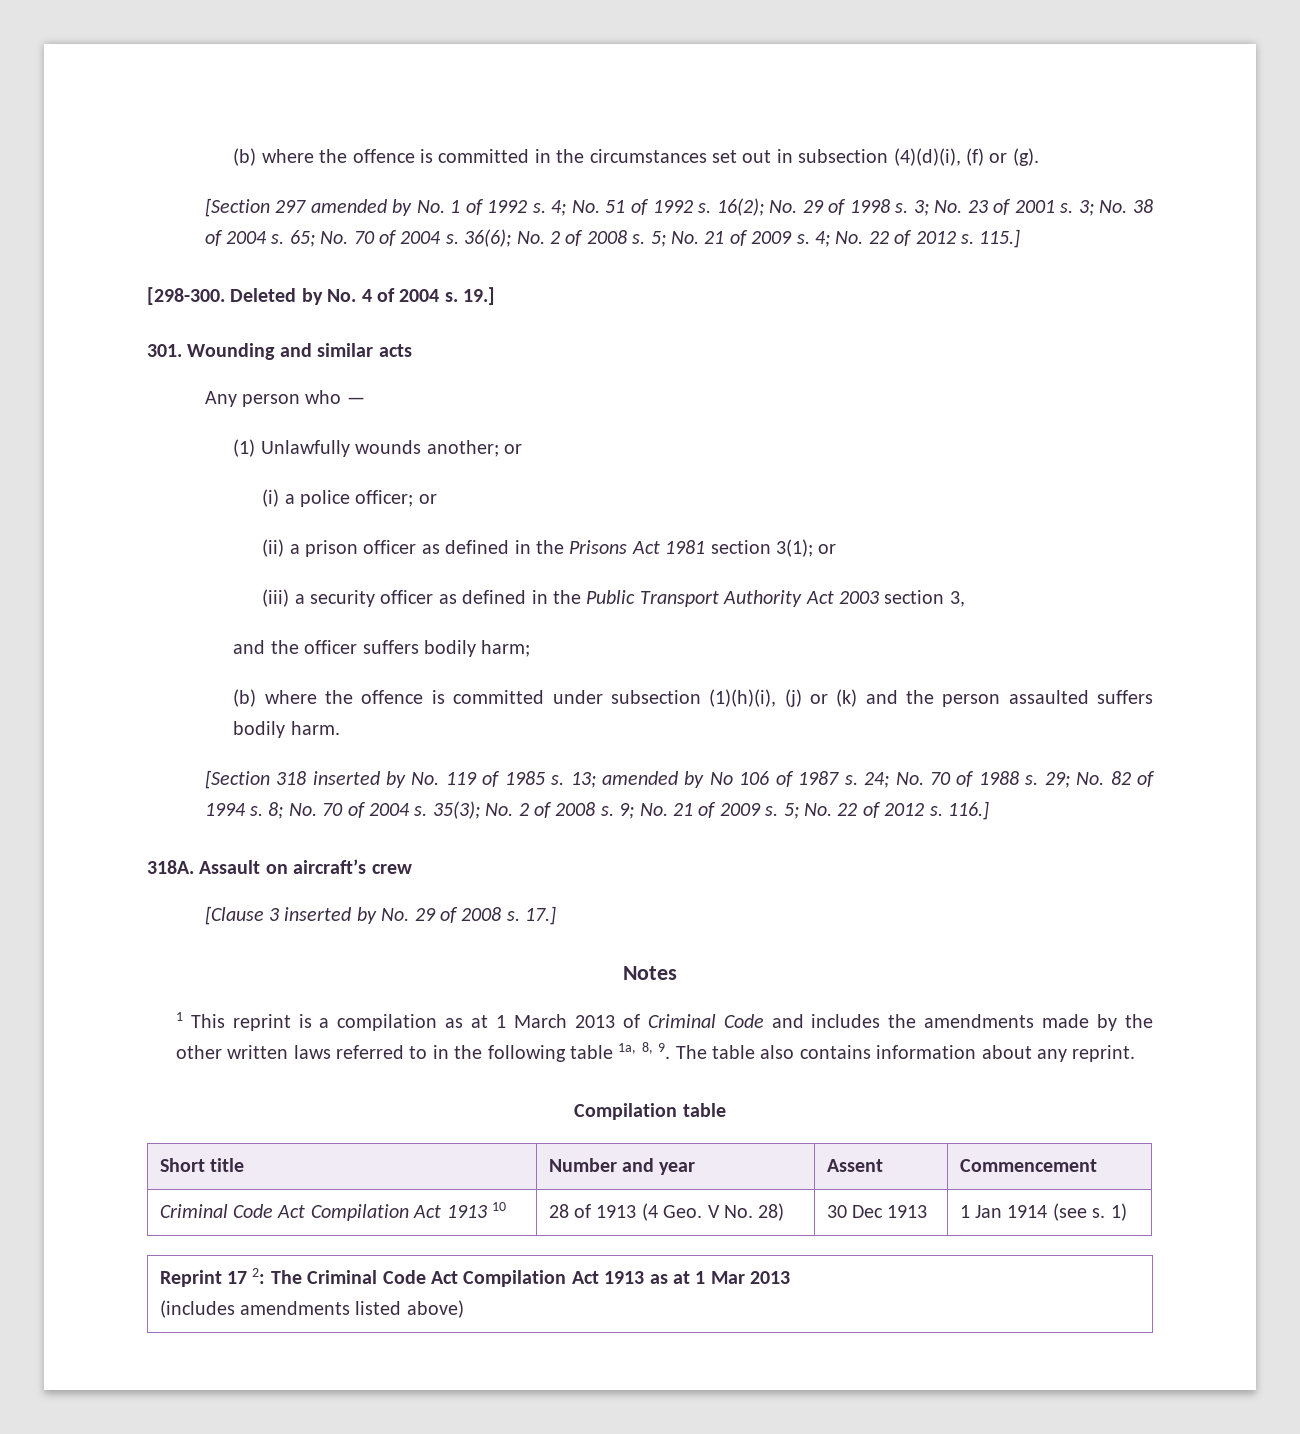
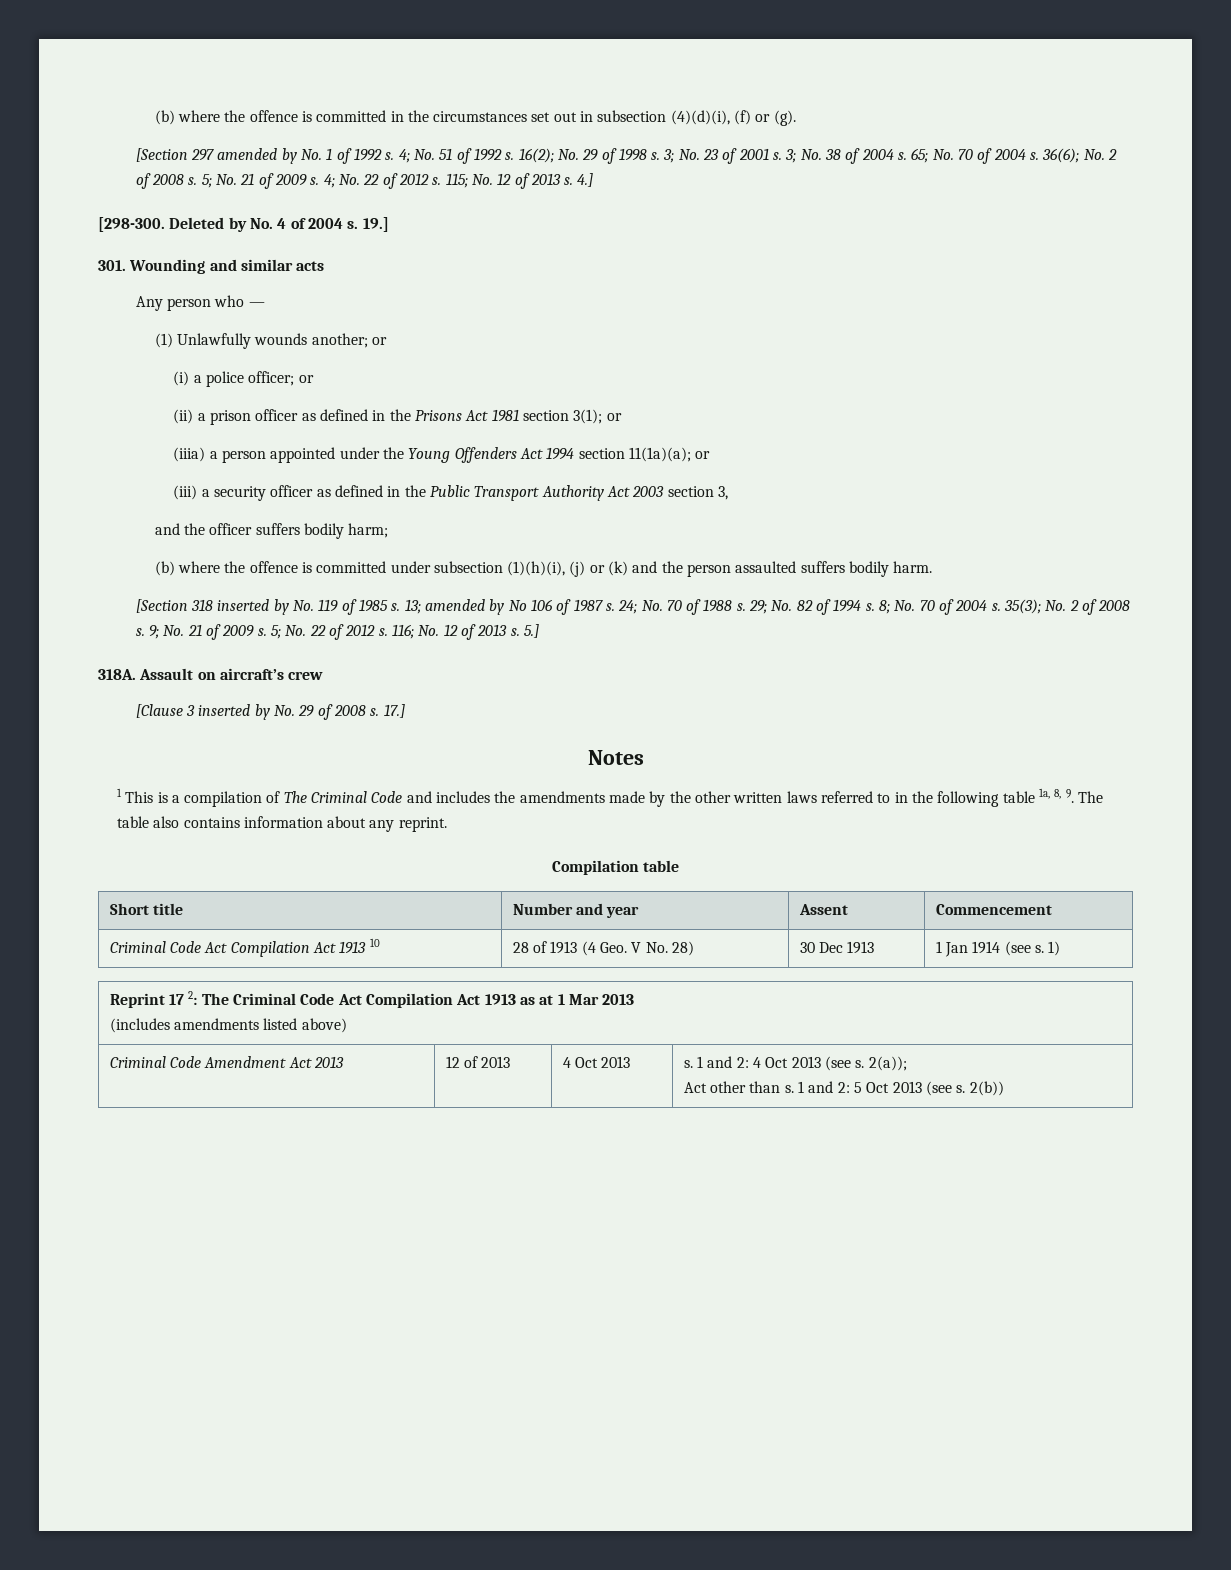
- 115.]
+ 115; No. 12 of 2013 s. 4.]
+ (iiia) a person appointed under the Young Offenders Act 1994 section 11(1a)(a); or
- 116.]
+ 116; No. 12 of 2013 s. 5.]
- 1 This reprint is a compilation as at 1 March 2013 of Criminal Code and includes the amendments made by the other written laws referred to in the following table 1a, 8, 9. The table also contains information about any reprint.
+ 1 This is a compilation of The Criminal Code and includes the amendments made by the other written laws referred to in the following table 1a, 8, 9. The table also contains information about any reprint.
+ Criminal Code Amendment Act 2013 | 12 of 2013 | 4 Oct 2013 | s. 1 and 2: 4 Oct 2013 (see s. 2(a));
+ Act other than s. 1 and 2: 5 Oct 2013 (see s. 2(b))

